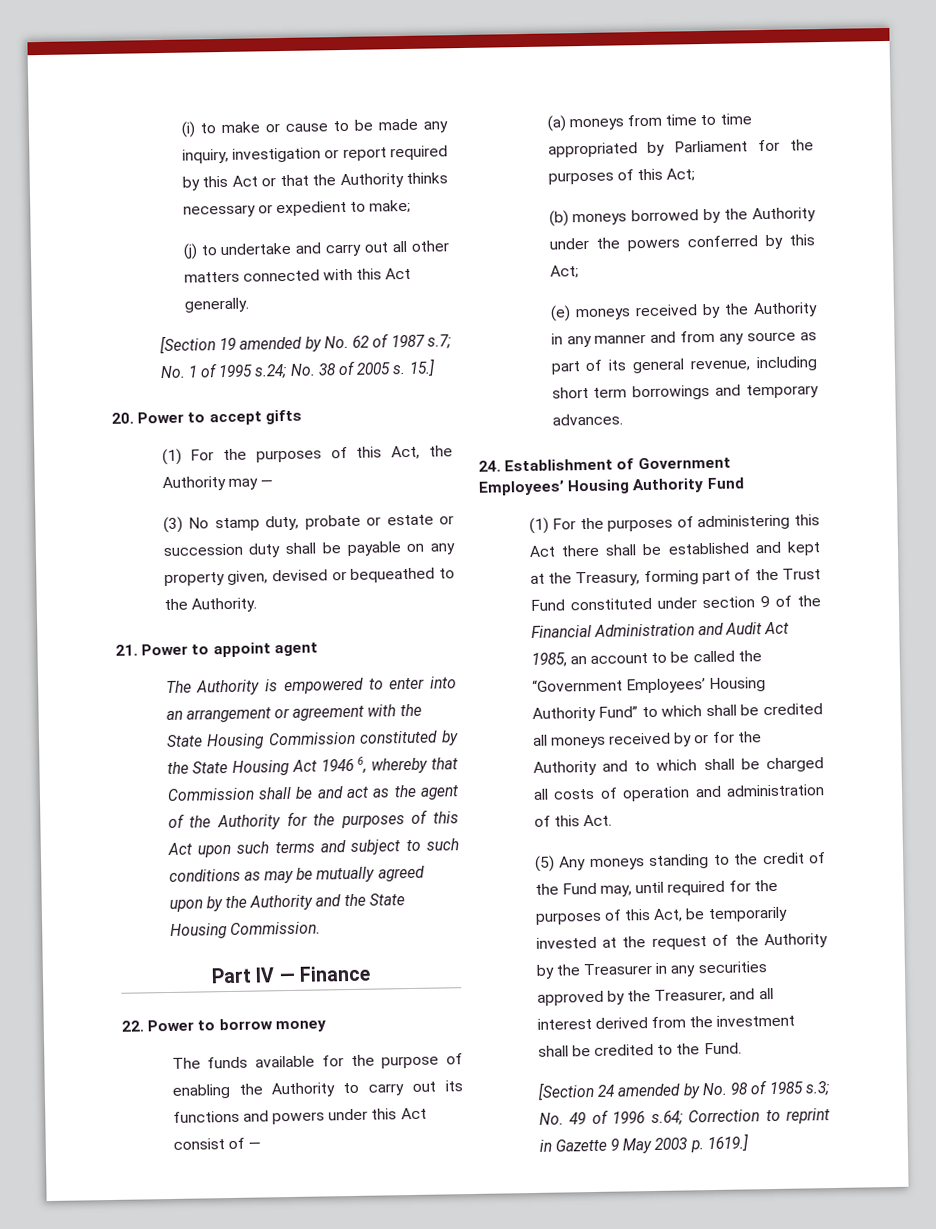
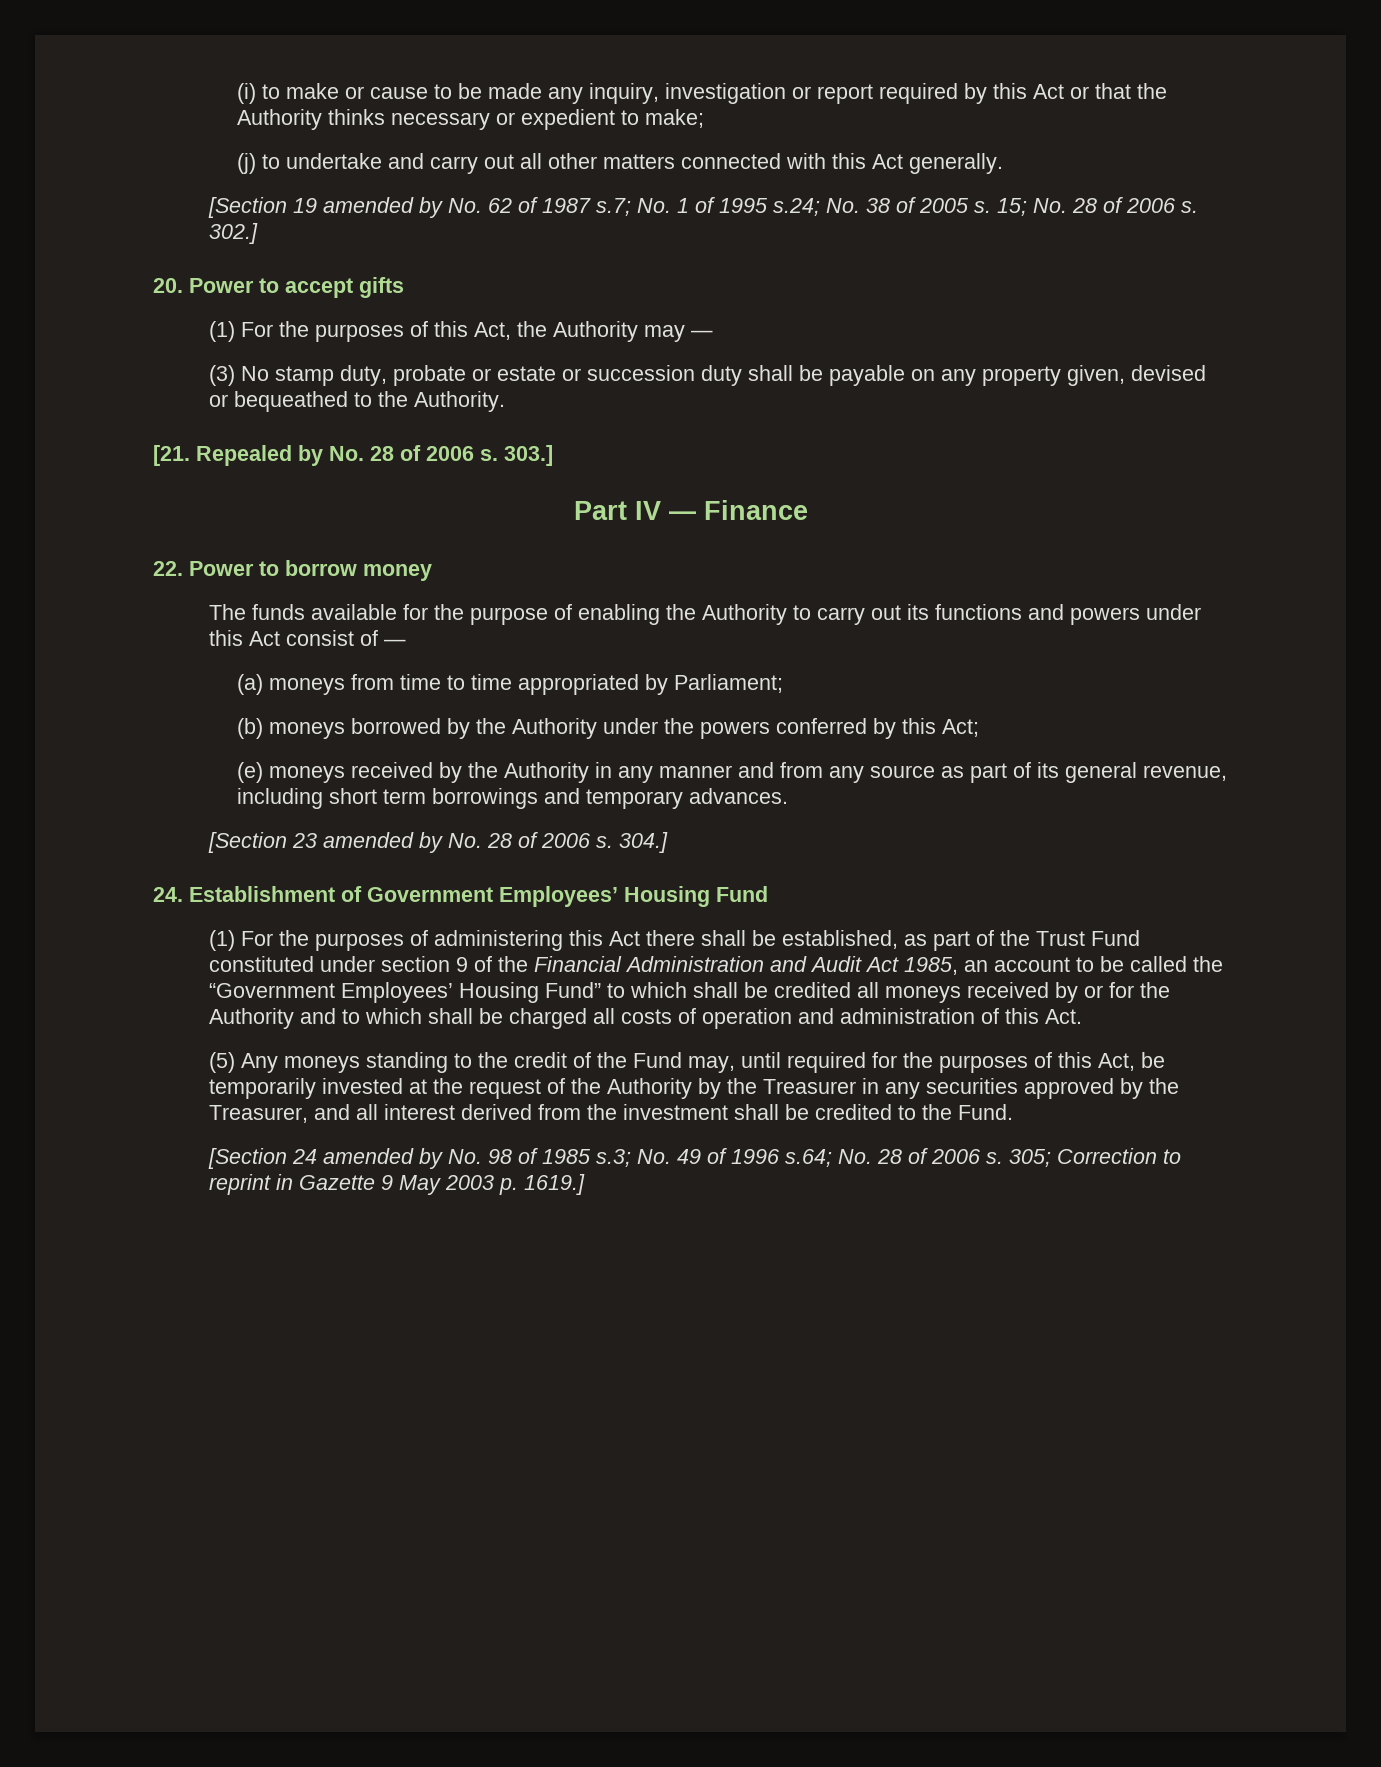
- 15.]
+ 15; No. 28 of 2006 s. 302.]
- 21. Power to appoint agent
- The Authority is empowered to enter into an arrangement or agreement with the State Housing Commission constituted by the State Housing Act 1946 6, whereby that Commission shall be and act as the agent of the Authority for the purposes of this Act upon such terms and subject to such conditions as may be mutually agreed upon by the Authority and the State Housing Commission.
+ [21. Repealed by No. 28 of 2006 s. 303.]
- (a) moneys from time to time appropriated by Parliament for the purposes of this Act;
+ (a) moneys from time to time appropriated by Parliament;
+ [Section 23 amended by No. 28 of 2006 s. 304.]
- 24. Establishment of Government Employees’ Housing Authority Fund
+ 24. Establishment of Government Employees’ Housing Fund
- (1) For the purposes of administering this Act there shall be established and kept at the Treasury, forming part of the Trust Fund constituted under section 9 of the Financial Administration and Audit Act 1985, an account to be called the “Government Employees’ Housing Authority Fund” to which shall be credited all moneys received by or for the Authority and to which shall be charged all costs of operation and administration of this Act.
+ (1) For the purposes of administering this Act there shall be established, as part of the Trust Fund constituted under section 9 of the Financial Administration and Audit Act 1985, an account to be called the “Government Employees’ Housing Fund” to which shall be credited all moneys received by or for the Authority and to which shall be charged all costs of operation and administration of this Act.
- [Section 24 amended by No. 98 of 1985 s.3; No. 49 of 1996 s.64; Correction to reprint in Gazette 9 May 2003 p. 1619.]
+ [Section 24 amended by No. 98 of 1985 s.3; No. 49 of 1996 s.64; No. 28 of 2006 s. 305; Correction to reprint in Gazette 9 May 2003 p. 1619.]

